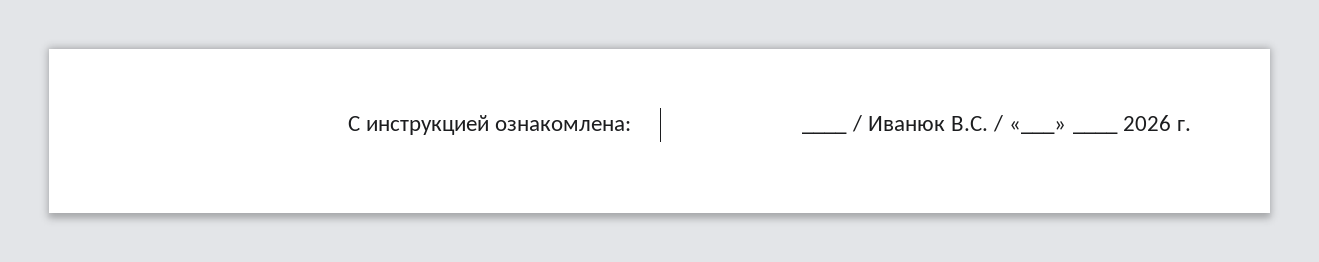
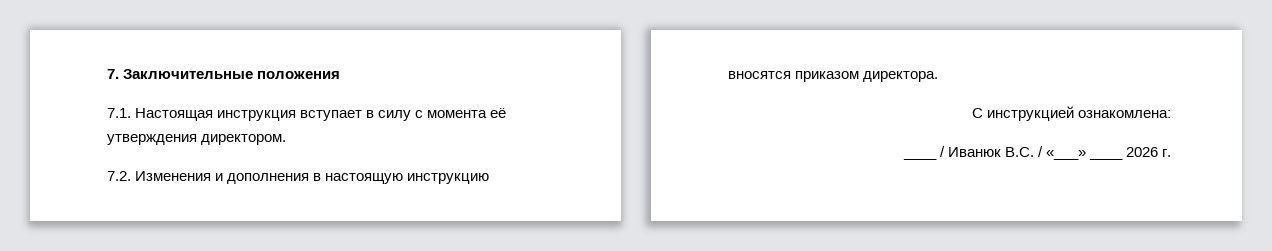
+ 7. Заключительные положения
+ 7.1. Настоящая инструкция вступает в силу с момента её утверждения директором.
+ 7.2. Изменения и дополнения в настоящую инструкцию вносятся приказом директора.

